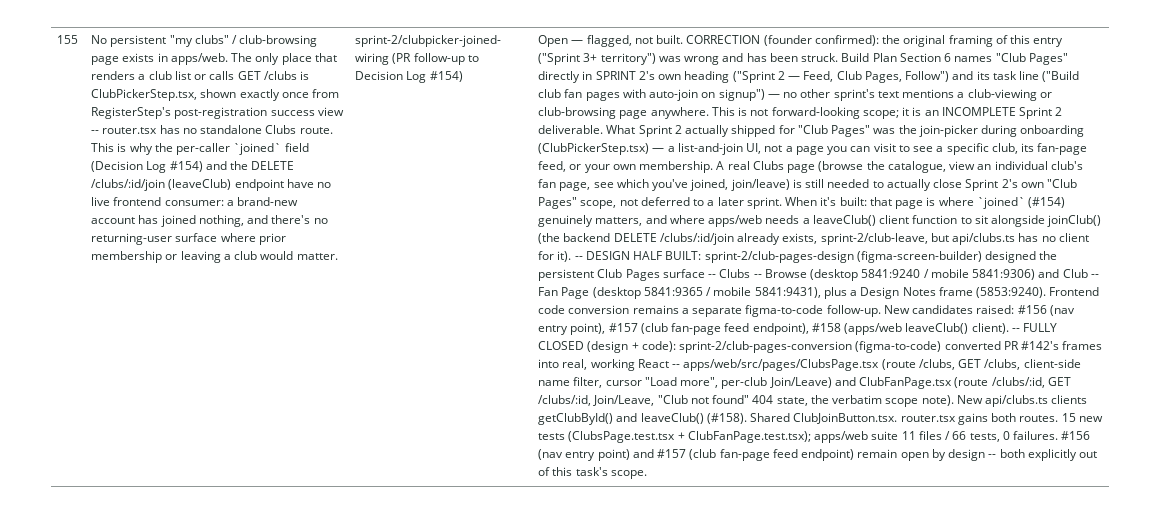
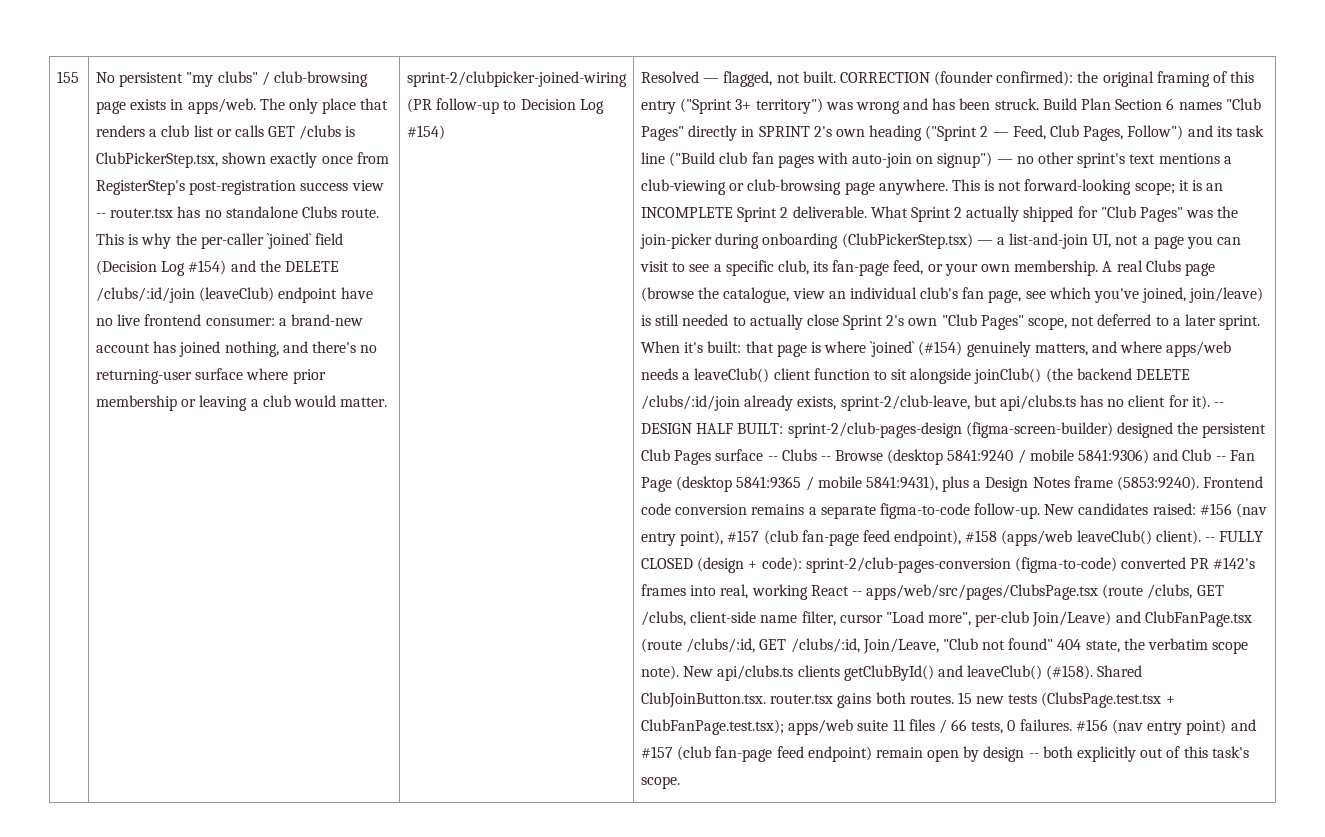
- Open — flagged, not built.
+ Resolved — flagged, not built.

